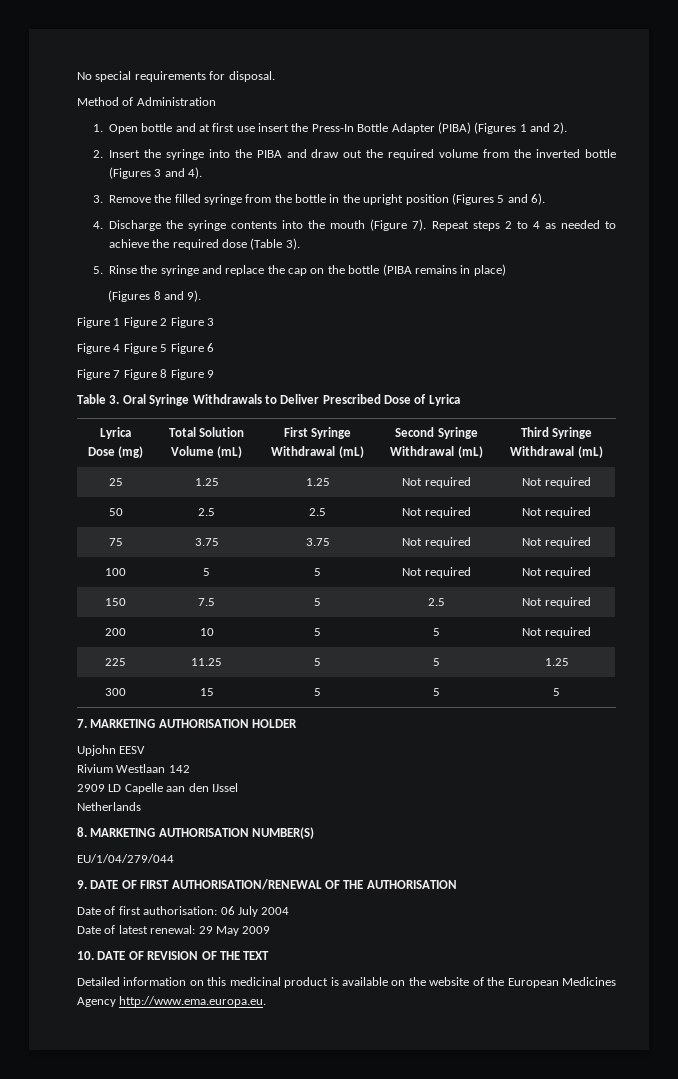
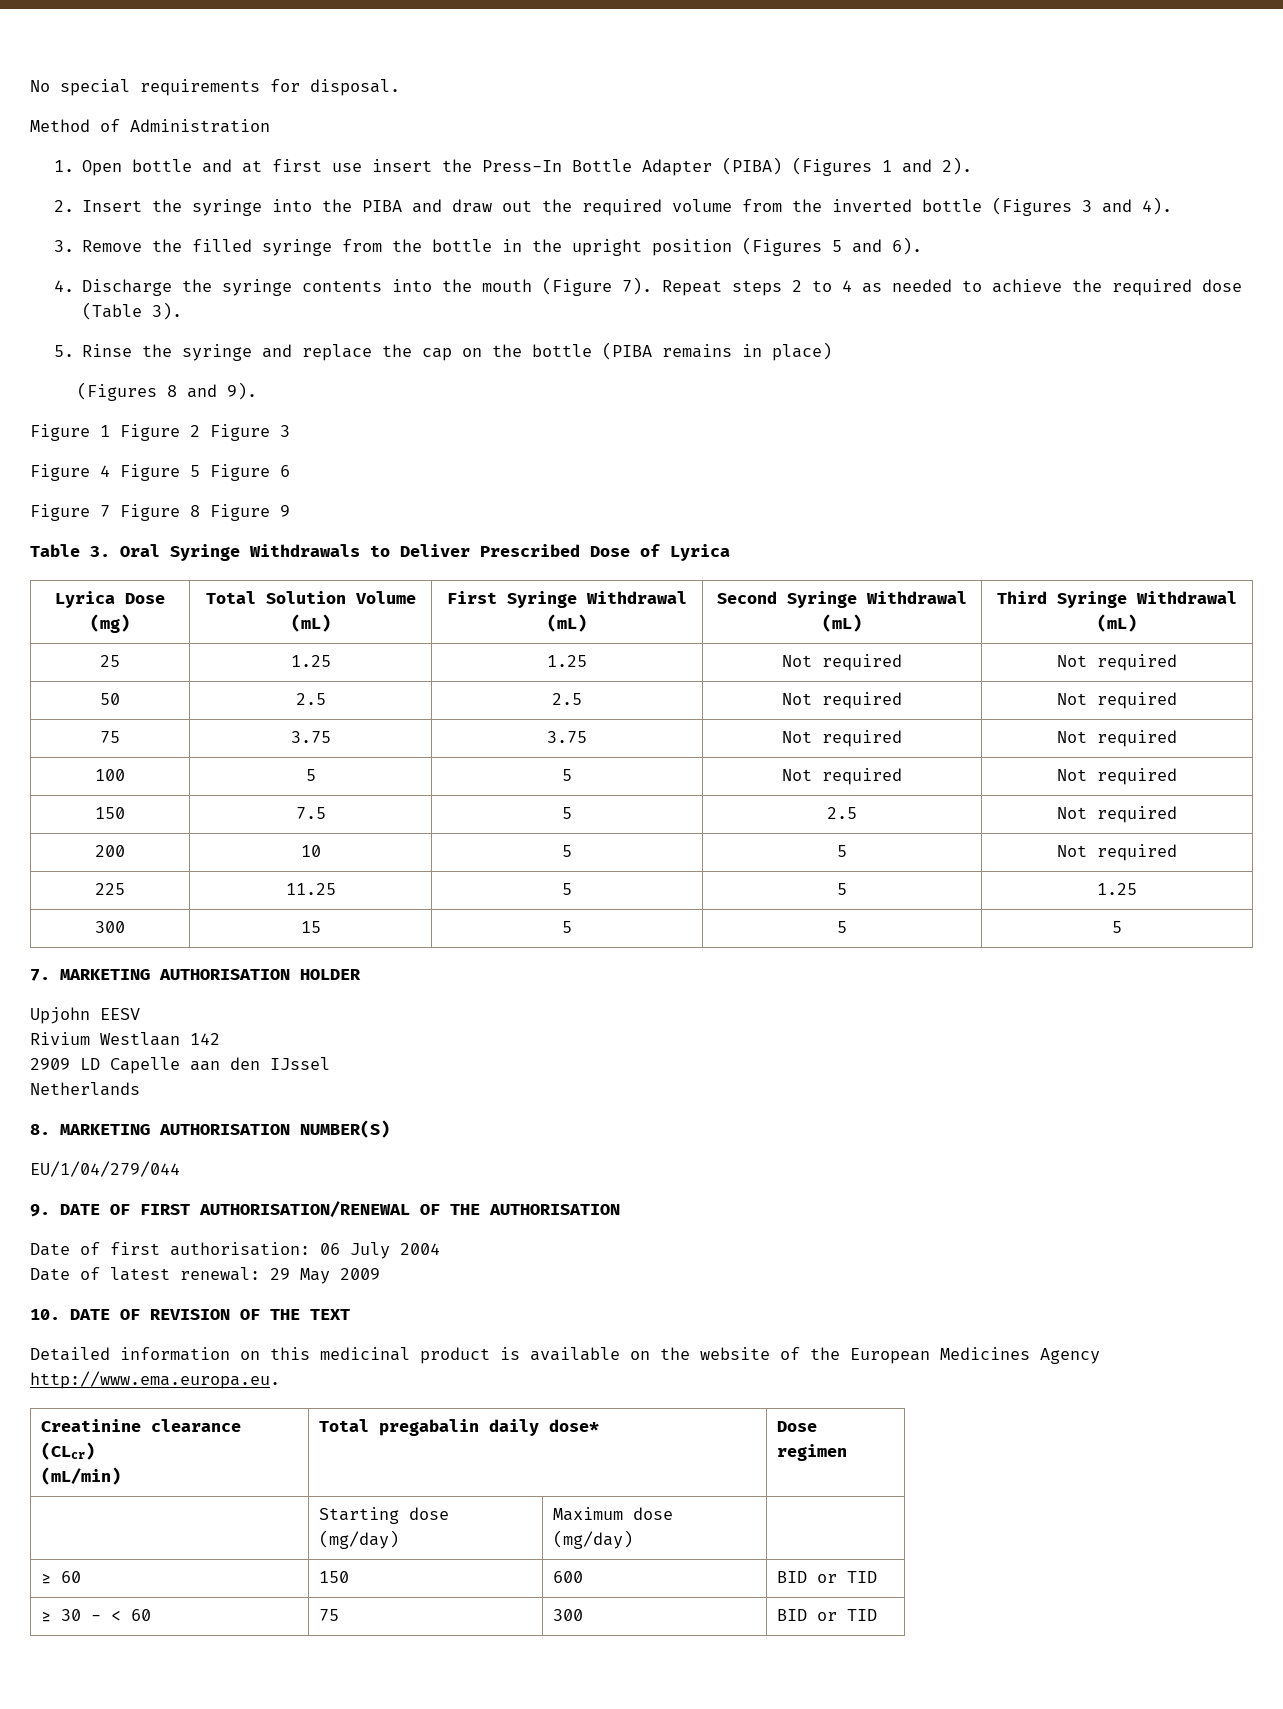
+ Creatinine clearance (CLcr)
+ (mL/min) | Total pregabalin daily dose* | Dose regimen
+ | Starting dose (mg/day) | Maximum dose (mg/day) |
+ ≥ 60 | 150 | 600 | BID or TID
+ ≥ 30 - < 60 | 75 | 300 | BID or TID

